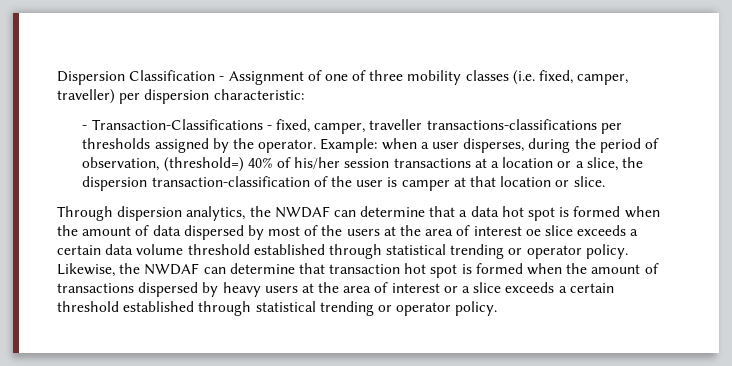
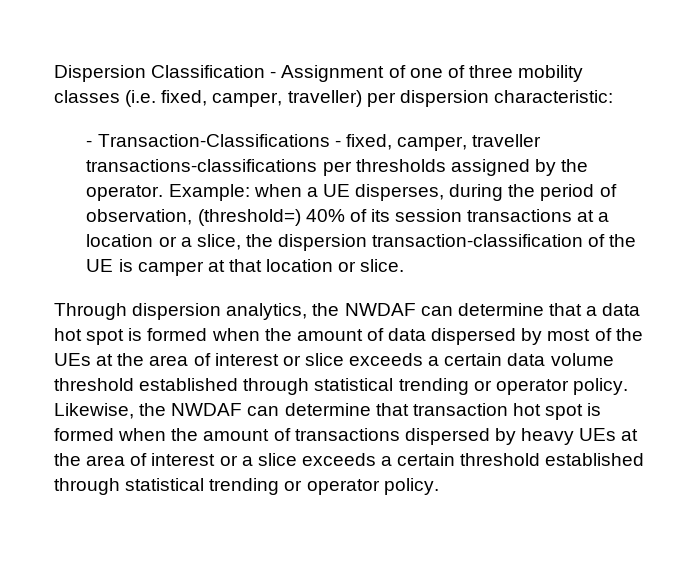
- Example: when a user disperses, during the period of observation, (threshold=) 40% of his/her session transactions at a location or a slice, the dispersion transaction-classification of the user is camper at that location or slice.
+ Example: when a UE disperses, during the period of observation, (threshold=) 40% of its session transactions at a location or a slice, the dispersion transaction-classification of the UE is camper at that location or slice.
- Through dispersion analytics, the NWDAF can determine that a data hot spot is formed when the amount of data dispersed by most of the users at the area of interest oe slice exceeds a certain data volume threshold established through statistical trending or operator policy.
+ Through dispersion analytics, the NWDAF can determine that a data hot spot is formed when the amount of data dispersed by most of the UEs at the area of interest or slice exceeds a certain data volume threshold established through statistical trending or operator policy.
- Likewise, the NWDAF can determine that transaction hot spot is formed when the amount of transactions dispersed by heavy users at the area of interest or a slice exceeds a certain threshold established through statistical trending or operator policy.
+ Likewise, the NWDAF can determine that transaction hot spot is formed when the amount of transactions dispersed by heavy UEs at the area of interest or a slice exceeds a certain threshold established through statistical trending or operator policy.

